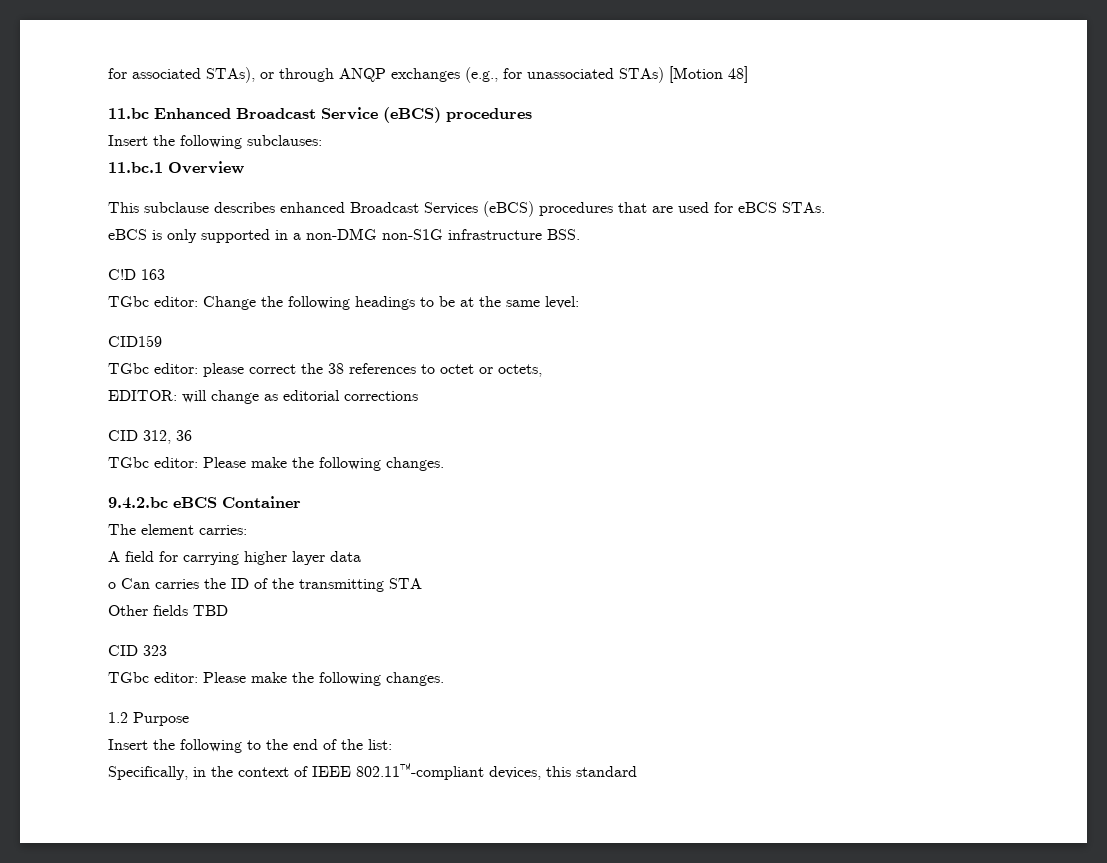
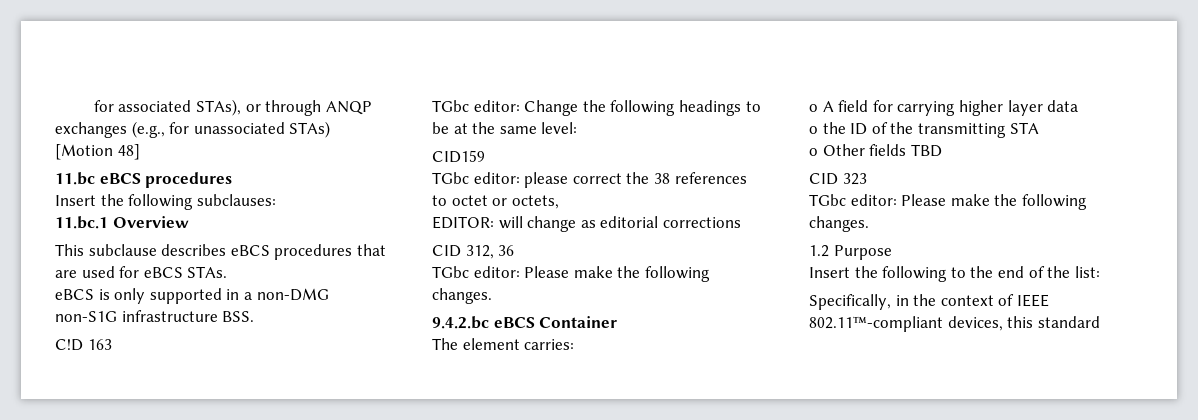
- 11.bc Enhanced Broadcast Service (eBCS) procedures
+ 11.bc eBCS procedures
- This subclause describes enhanced Broadcast Services (eBCS) procedures that are used for eBCS STAs.
+ This subclause describes eBCS procedures that are used for eBCS STAs.
- A field for carrying higher layer data
+ o A field for carrying higher layer data
- o Can carries the ID of the transmitting STA
+ o the ID of the transmitting STA
- Other fields TBD
+ o Other fields TBD

